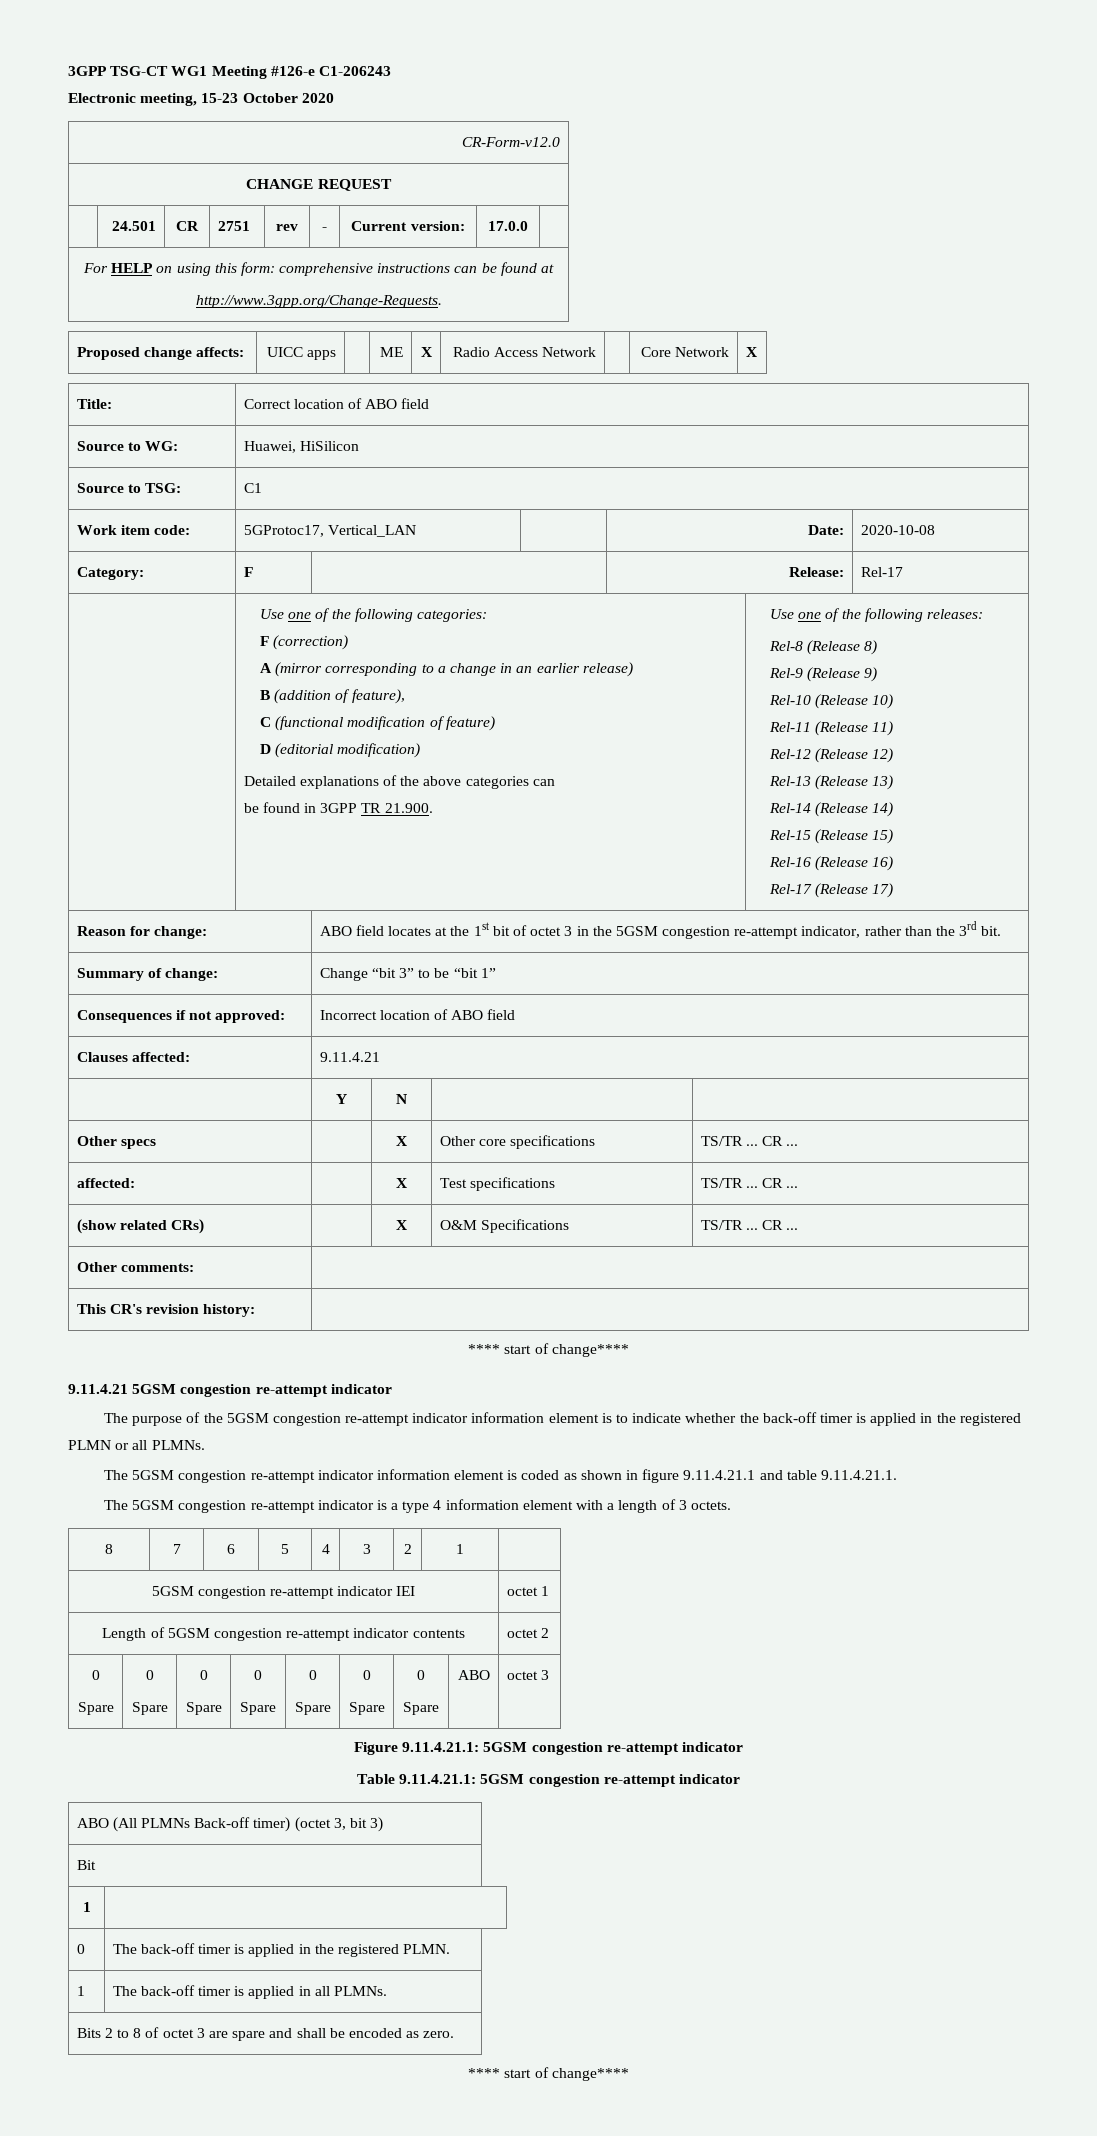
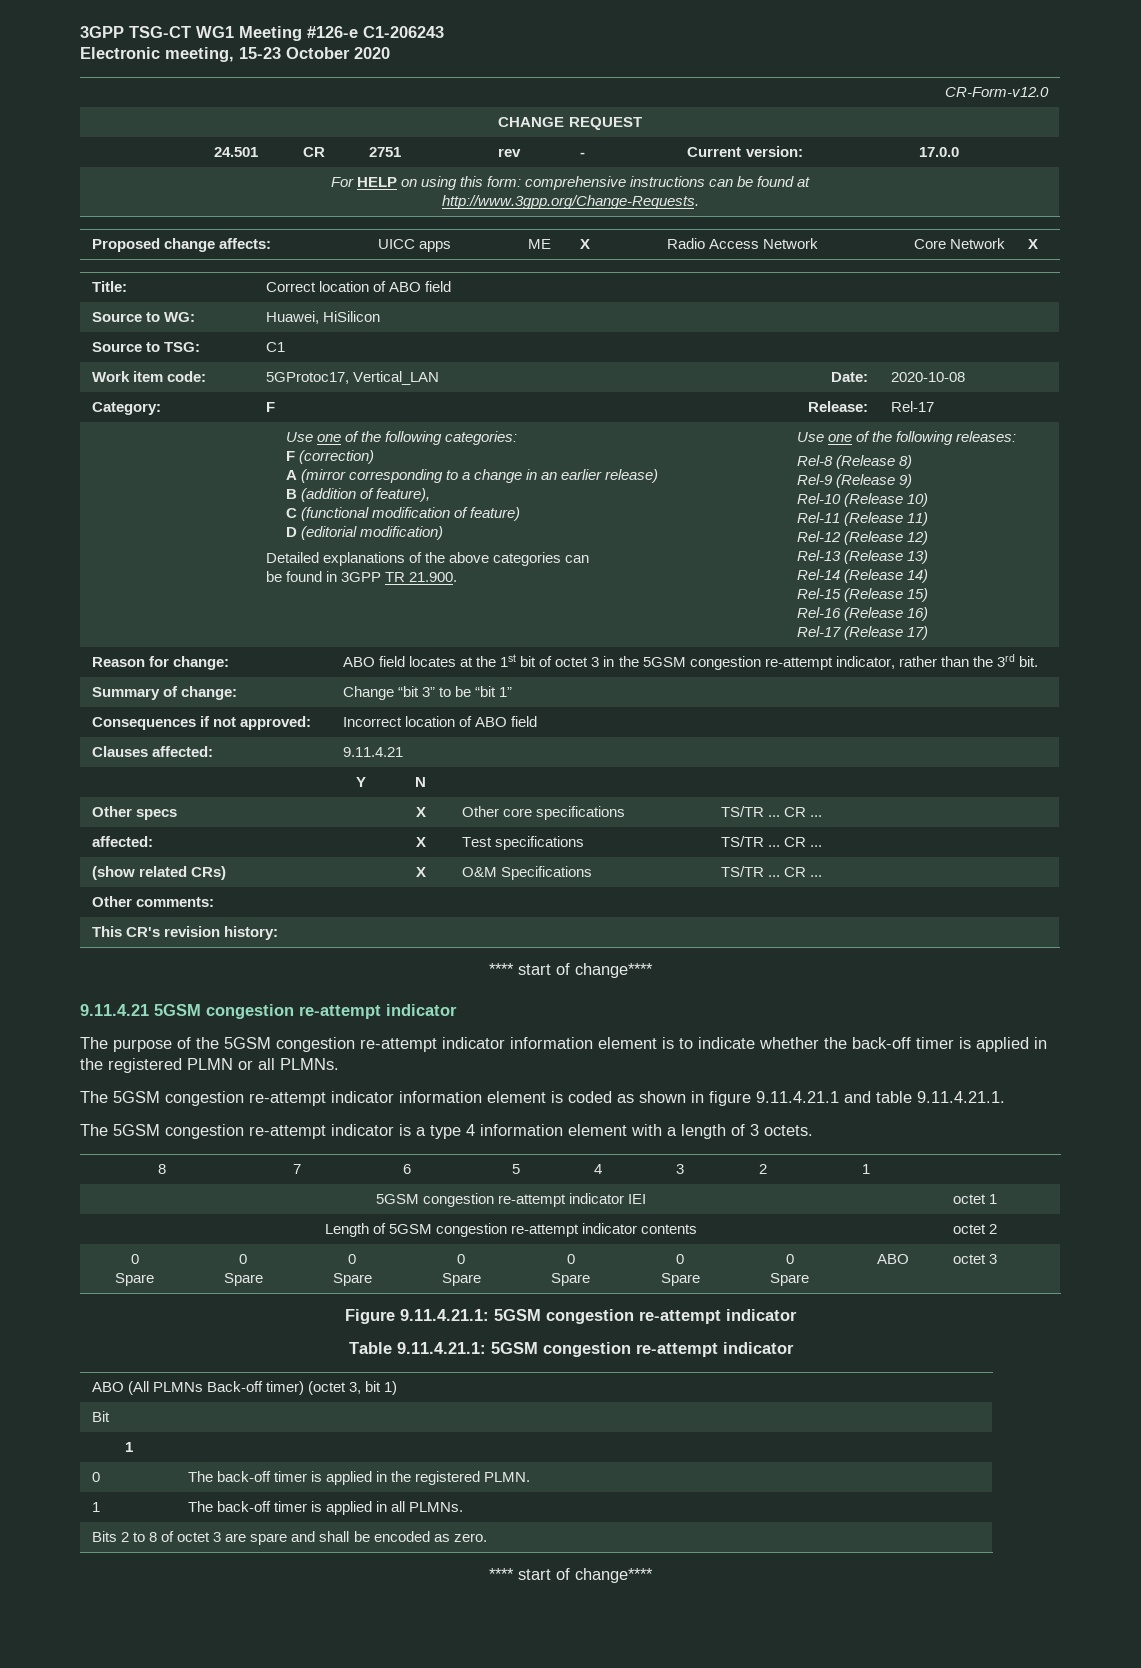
- ABO (All PLMNs Back-off timer) (octet 3, bit 3)
+ ABO (All PLMNs Back-off timer) (octet 3, bit 1)

